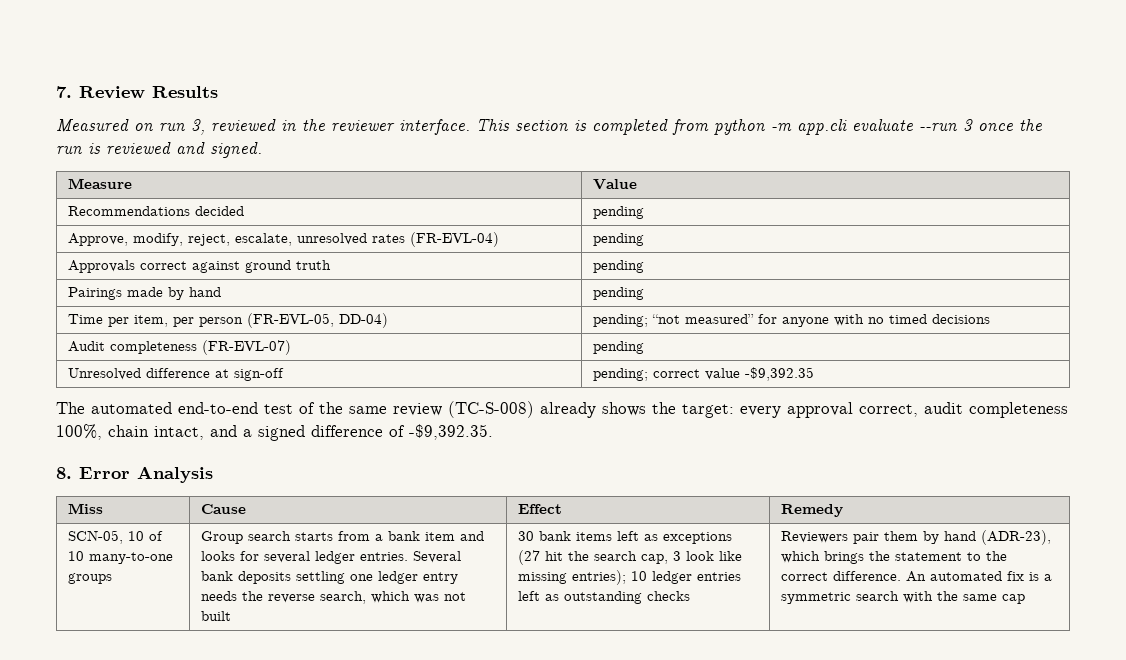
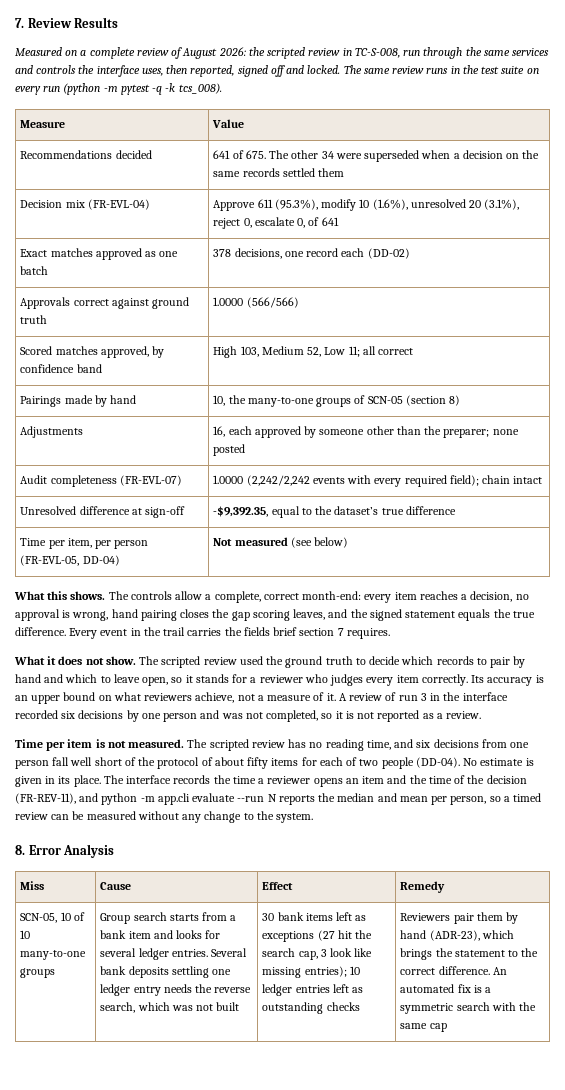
- Measured on run 3, reviewed in the reviewer interface. This section is completed from python -m app.cli evaluate --run 3 once the run is reviewed and signed.
+ Measured on a complete review of August 2026: the scripted review in TC-S-008, run through the same services and controls the interface uses, then reported, signed off and locked. The same review runs in the test suite on every run (python -m pytest -q -k tcs_008).
  Measure | Value
- Recommendations decided | pending
- Approve, modify, reject, escalate, unresolved rates (FR-EVL-04) | pending
+ Recommendations decided | 641 of 675. The other 34 were superseded when a decision on the same records settled them
+ Decision mix (FR-EVL-04) | Approve 611 (95.3%), modify 10 (1.6%), unresolved 20 (3.1%), reject 0, escalate 0, of 641
+ Exact matches approved as one batch | 378 decisions, one record each (DD-02)
- Approvals correct against ground truth | pending
- Pairings made by hand | pending
+ Approvals correct against ground truth | 1.0000 (566/566)
+ Scored matches approved, by confidence band | High 103, Medium 52, Low 11; all correct
+ Pairings made by hand | 10, the many-to-one groups of SCN-05 (section 8)
+ Adjustments | 16, each approved by someone other than the preparer; none posted
+ Audit completeness (FR-EVL-07) | 1.0000 (2,242/2,242 events with every required field); chain intact
+ Unresolved difference at sign-off | -$9,392.35, equal to the dataset’s true difference
- Time per item, per person (FR-EVL-05, DD-04) | pending; “not measured” for anyone with no timed decisions
- Audit completeness (FR-EVL-07) | pending
- Unresolved difference at sign-off | pending; correct value -$9,392.35
- The automated end-to-end test of the same review (TC-S-008) already shows the target: every approval correct, audit completeness 100%, chain intact, and a signed difference of -$9,392.35.
+ Time per item, per person (FR-EVL-05, DD-04) | Not measured (see below)
+ What this shows. The controls allow a complete, correct month-end: every item reaches a decision, no approval is wrong, hand pairing closes the gap scoring leaves, and the signed statement equals the true difference. Every event in the trail carries the fields brief section 7 requires.
+ What it does not show. The scripted review used the ground truth to decide which records to pair by hand and which to leave open, so it stands for a reviewer who judges every item correctly. Its accuracy is an upper bound on what reviewers achieve, not a measure of it. A review of run 3 in the interface recorded six decisions by one person and was not completed, so it is not reported as a review.
+ Time per item is not measured. The scripted review has no reading time, and six decisions from one person fall well short of the protocol of about fifty items for each of two people (DD-04). No estimate is given in its place. The interface records the time a reviewer opens an item and the time of the decision (FR-REV-11), and python -m app.cli evaluate --run N reports the median and mean per person, so a timed review can be measured without any change to the system.

